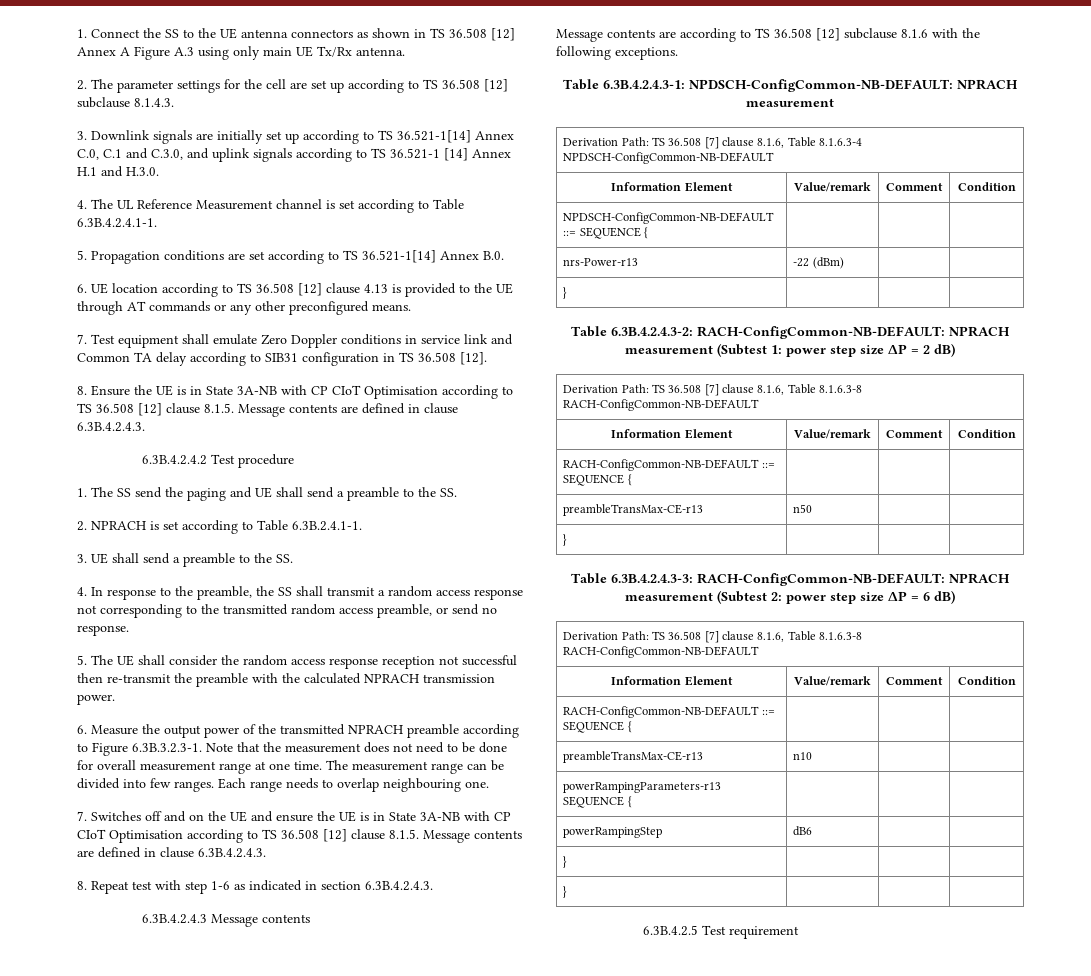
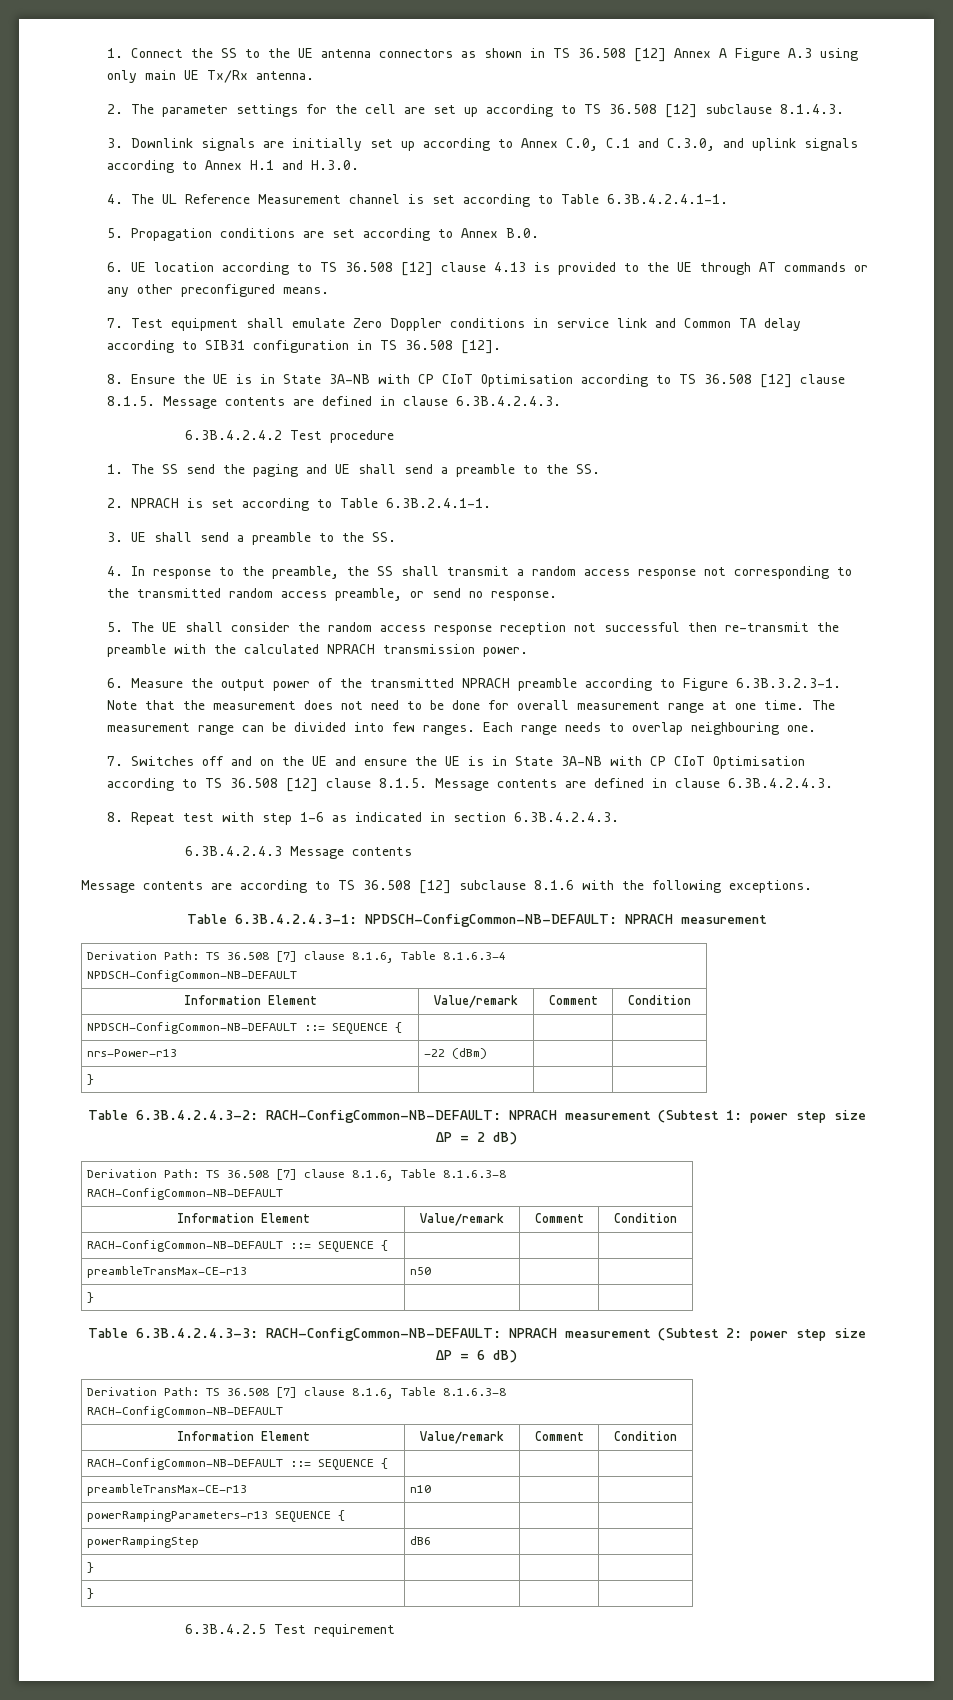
- 3. Downlink signals are initially set up according to TS 36.521-1[14] Annex C.0, C.1 and C.3.0, and uplink signals according to TS 36.521-1 [14] Annex H.1 and H.3.0.
+ 3. Downlink signals are initially set up according to Annex C.0, C.1 and C.3.0, and uplink signals according to Annex H.1 and H.3.0.
- 5. Propagation conditions are set according to TS 36.521-1[14] Annex B.0.
+ 5. Propagation conditions are set according to Annex B.0.

